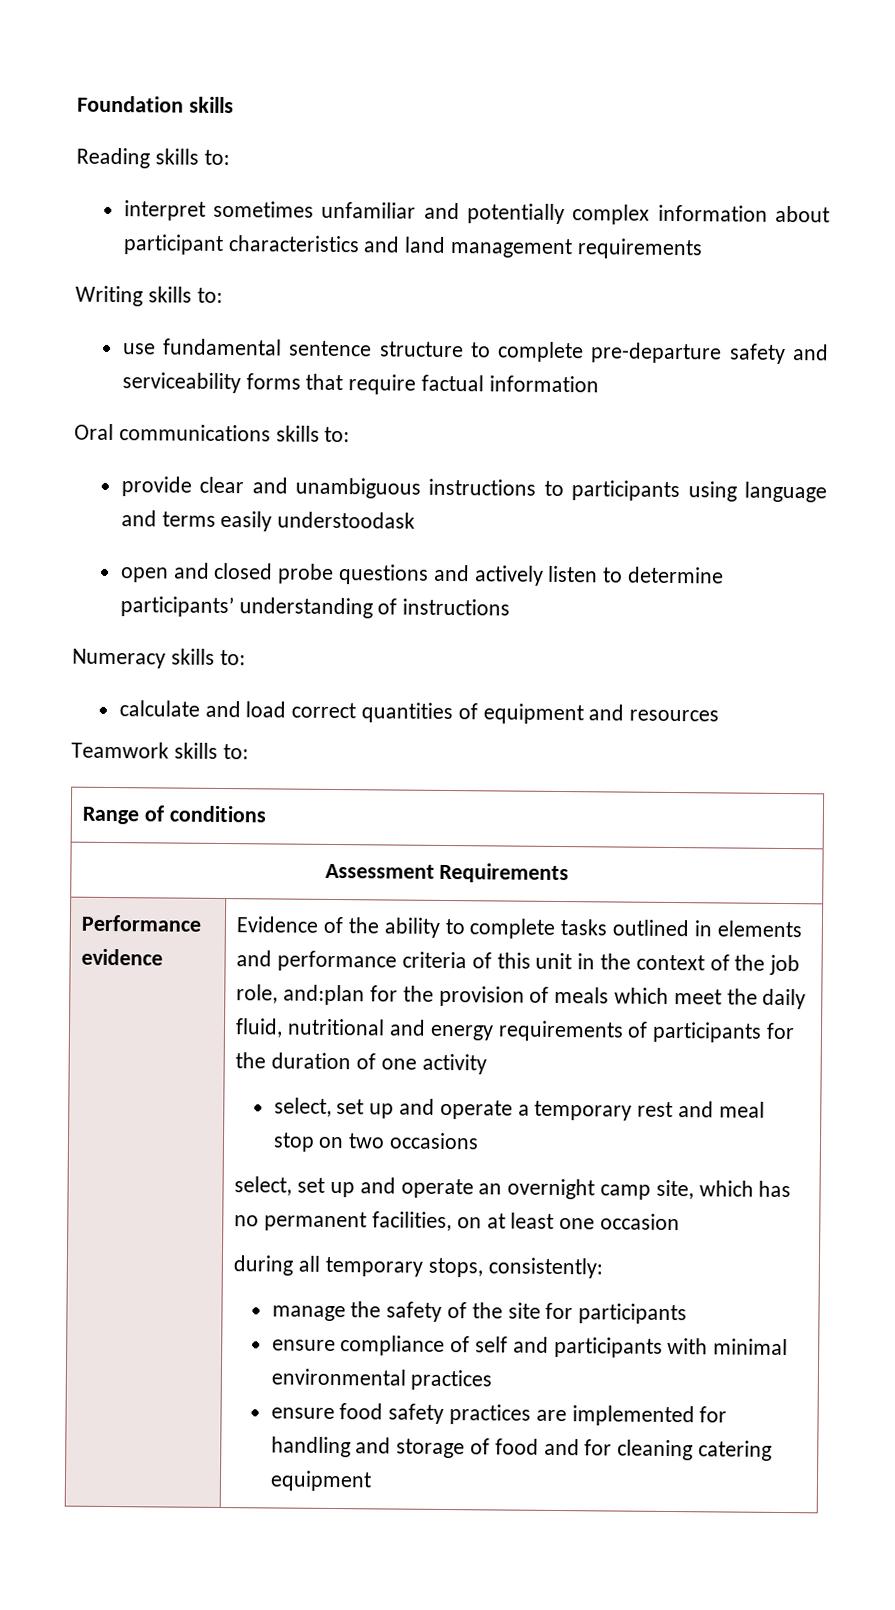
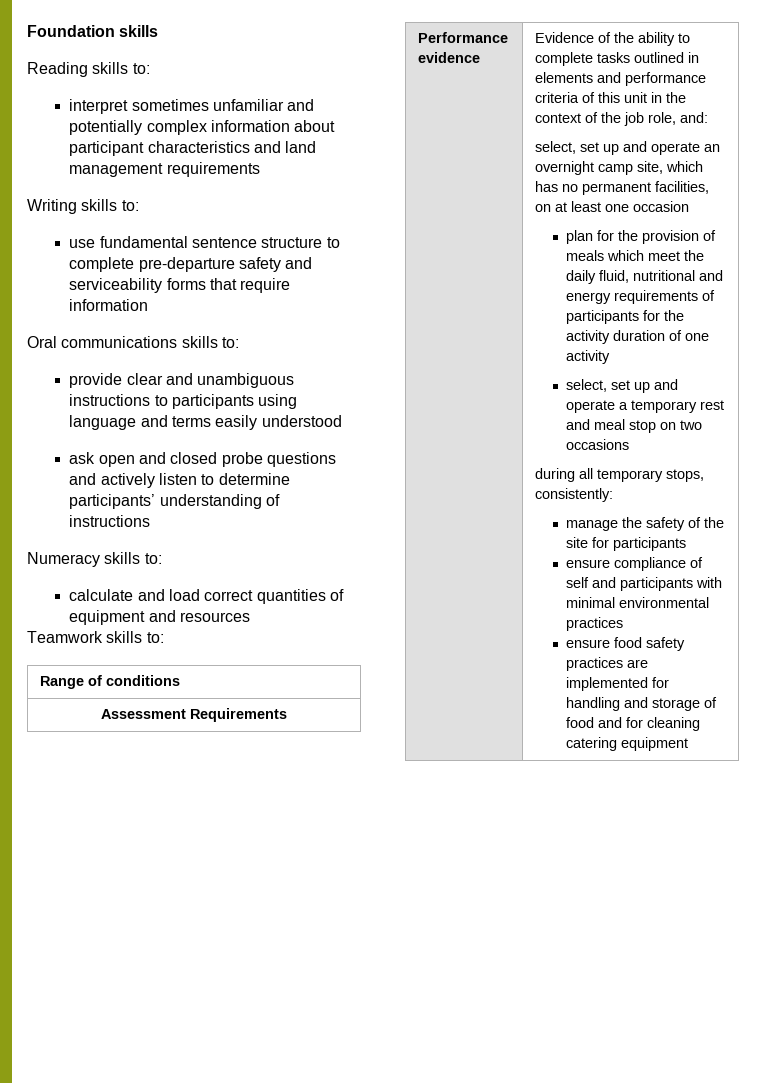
- use fundamental sentence structure to complete pre-departure safety and serviceability forms that require factual information
+ use fundamental sentence structure to complete pre-departure safety and serviceability forms that require information
- provide clear and unambiguous instructions to participants using language and terms easily understoodask
- open and closed probe questions and actively listen to determine participants’ understanding of instructions
+ provide clear and unambiguous instructions to participants using language and terms easily understood
+ ask open and closed probe questions and actively listen to determine participants’ understanding of instructions
- Evidence of the ability to complete tasks outlined in elements and performance criteria of this unit in the context of the job role, and:plan for the provision of meals which meet the daily fluid, nutritional and energy requirements of participants for the duration of one activity
- select, set up and operate a temporary rest and meal stop on two occasions
+ Evidence of the ability to complete tasks outlined in elements and performance criteria of this unit in the context of the job role, and:
+ plan for the provision of meals which meet the daily fluid, nutritional and energy requirements of participants for the activity duration of one activity
+ select, set up and operate a temporary rest and meal stop on two occasions

